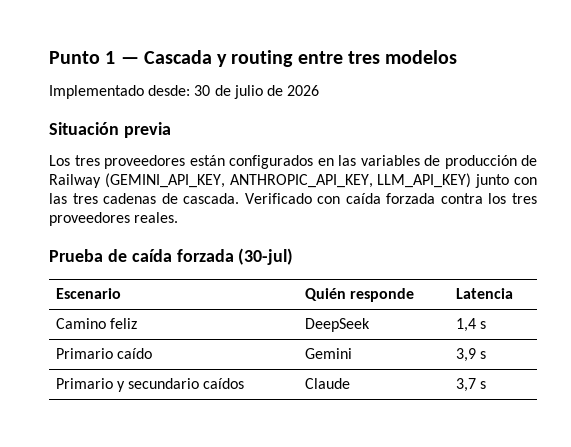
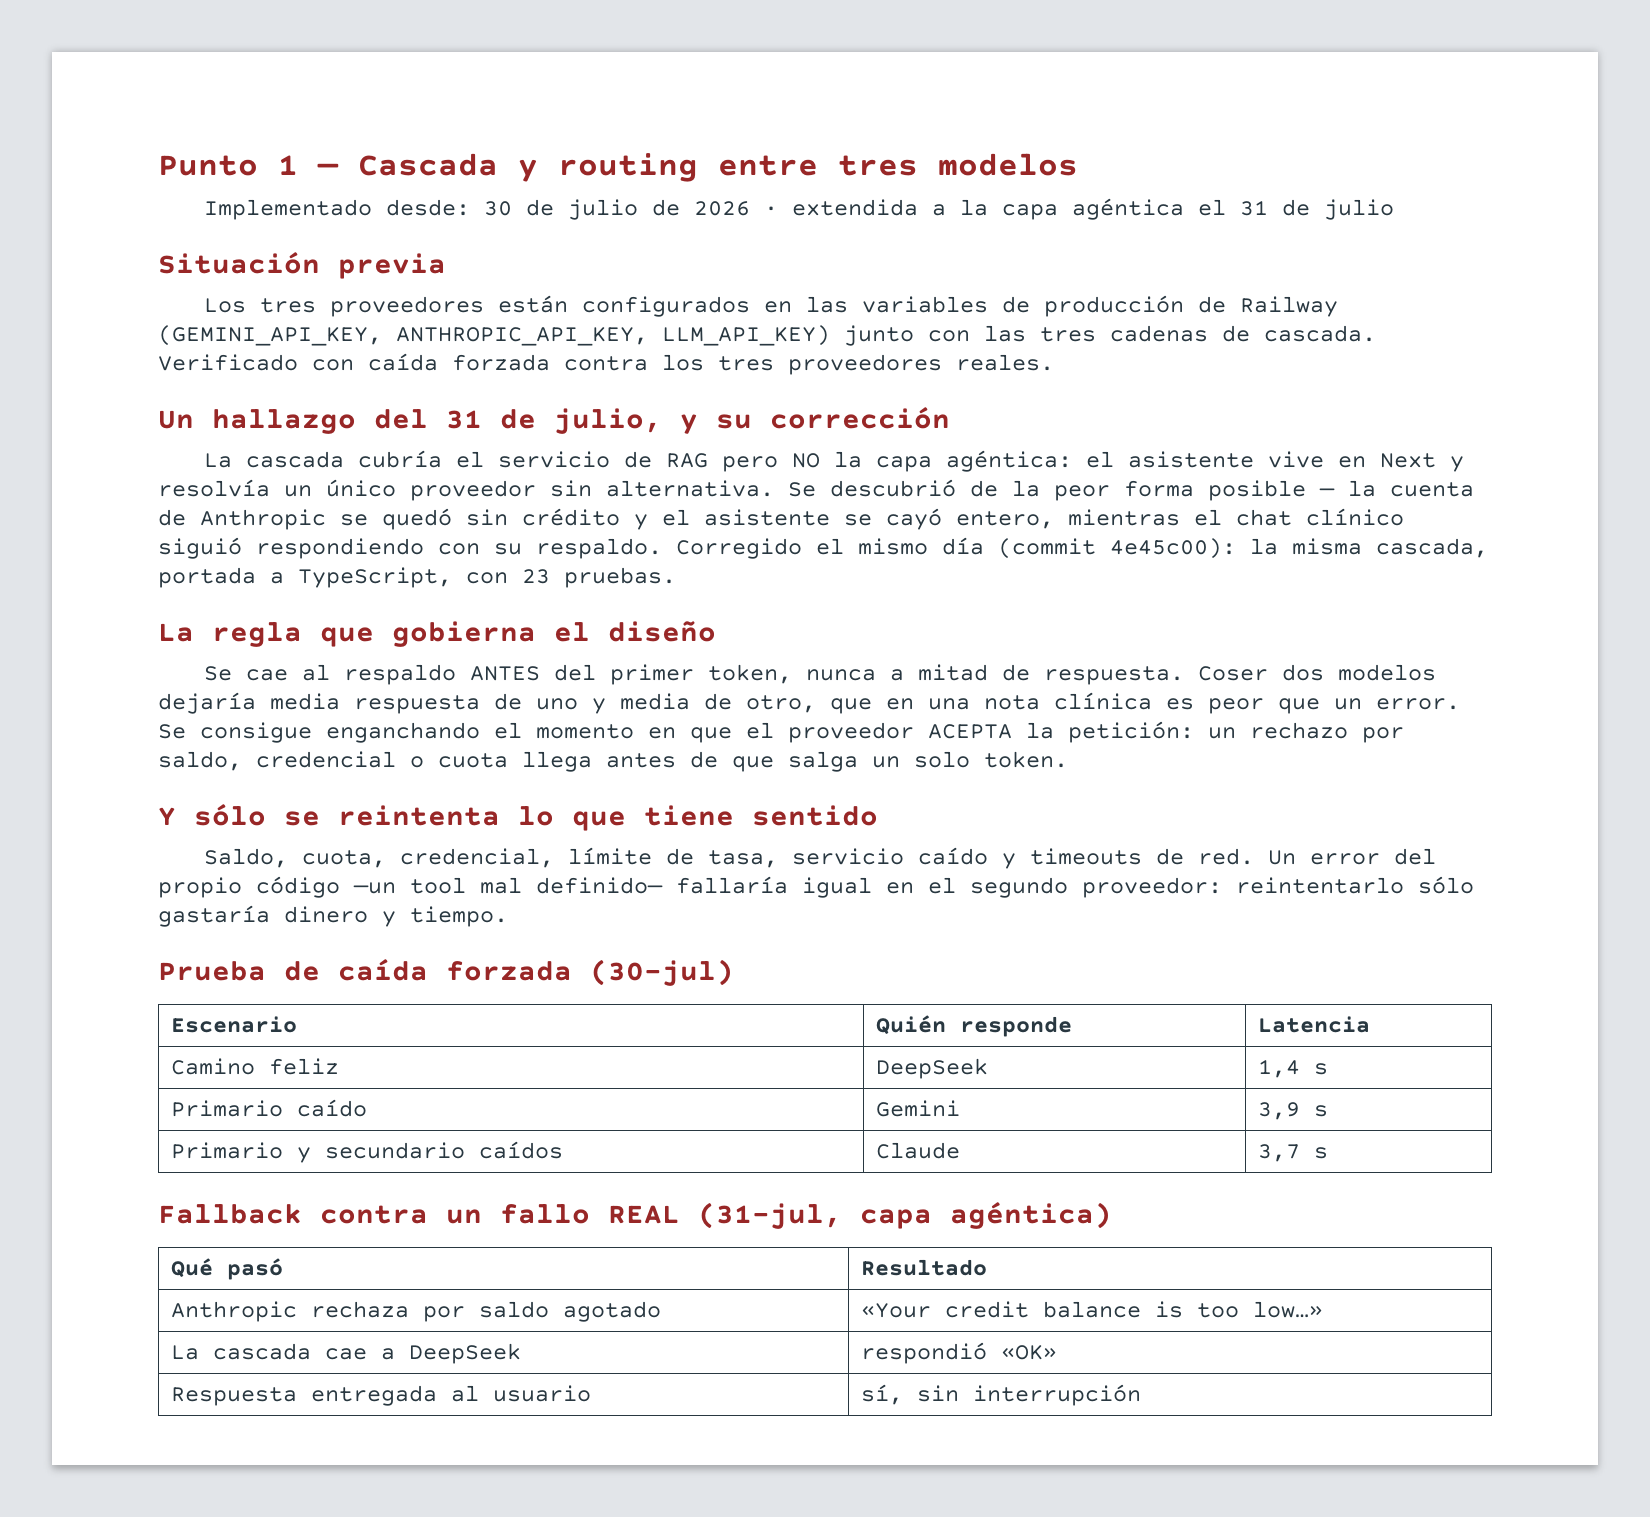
- Implementado desde: 30 de julio de 2026
+ Implementado desde: 30 de julio de 2026 · extendida a la capa agéntica el 31 de julio
+ Un hallazgo del 31 de julio, y su corrección
+ La cascada cubría el servicio de RAG pero NO la capa agéntica: el asistente vive en Next y resolvía un único proveedor sin alternativa. Se descubrió de la peor forma posible — la cuenta de Anthropic se quedó sin crédito y el asistente se cayó entero, mientras el chat clínico siguió respondiendo con su respaldo. Corregido el mismo día (commit 4e45c00): la misma cascada, portada a TypeScript, con 23 pruebas.
+ La regla que gobierna el diseño
+ Se cae al respaldo ANTES del primer token, nunca a mitad de respuesta. Coser dos modelos dejaría media respuesta de uno y media de otro, que en una nota clínica es peor que un error. Se consigue enganchando el momento en que el proveedor ACEPTA la petición: un rechazo por saldo, credencial o cuota llega antes de que salga un solo token.
+ Y sólo se reintenta lo que tiene sentido
+ Saldo, cuota, credencial, límite de tasa, servicio caído y timeouts de red. Un error del propio código —un tool mal definido— fallaría igual en el segundo proveedor: reintentarlo sólo gastaría dinero y tiempo.
+ Fallback contra un fallo REAL (31-jul, capa agéntica)
+ Qué pasó | Resultado
+ Anthropic rechaza por saldo agotado | «Your credit balance is too low…»
+ La cascada cae a DeepSeek | respondió «OK»
+ Respuesta entregada al usuario | sí, sin interrupción

